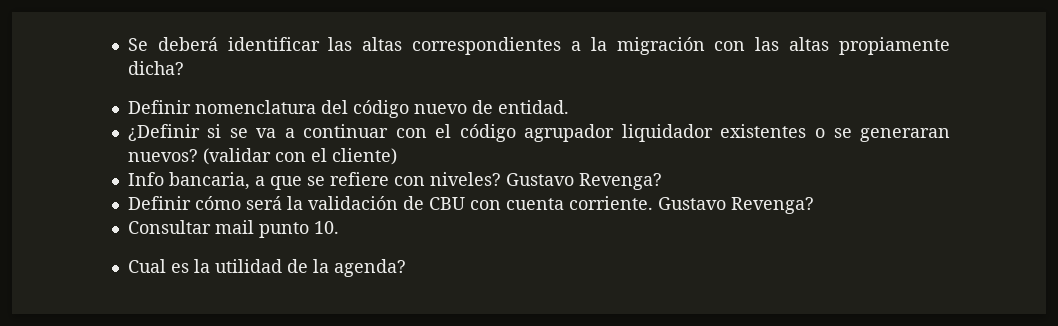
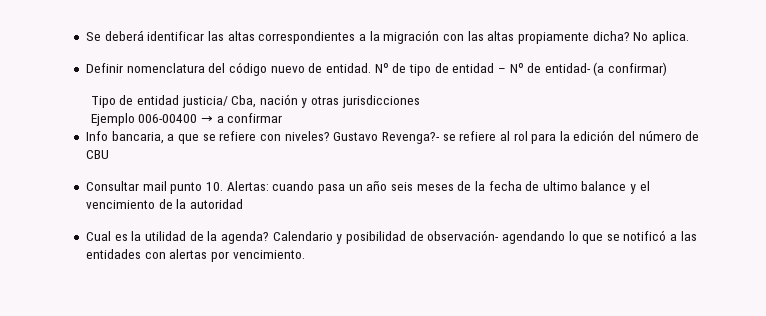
+ No aplica.
- Definir nomenclatura del código nuevo de entidad.
- ¿Definir si se va a continuar con el código agrupador liquidador existentes o se generaran nuevos? (validar con el cliente)
+ Definir nomenclatura del código nuevo de entidad. Nº de tipo de entidad – Nº de entidad- (a confirmar)
+ Tipo de entidad justicia/ Cba, nación y otras jurisdicciones
+ Ejemplo 006-00400 → a confirmar
- Info bancaria, a que se refiere con niveles? Gustavo Revenga?
- Definir cómo será la validación de CBU con cuenta corriente. Gustavo Revenga?
- Consultar mail punto 10.
+ Info bancaria, a que se refiere con niveles? Gustavo Revenga?- se refiere al rol para la edición del número de CBU
+ Consultar mail punto 10. Alertas: cuando pasa un año seis meses de la fecha de ultimo balance y el vencimiento de la autoridad
+ Calendario y posibilidad de observación- agendando lo que se notificó a las entidades con alertas por vencimiento.

